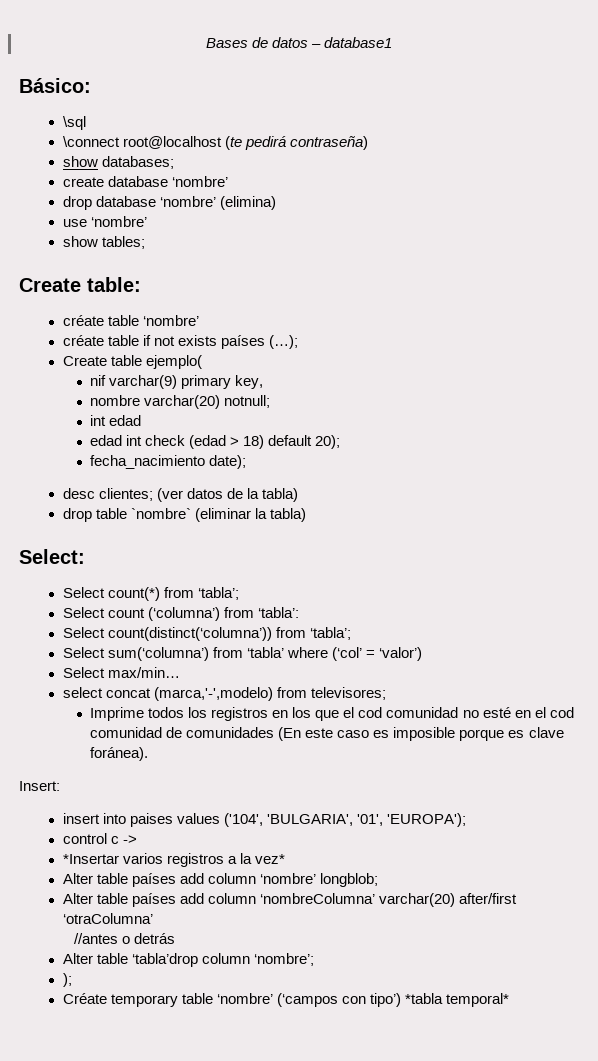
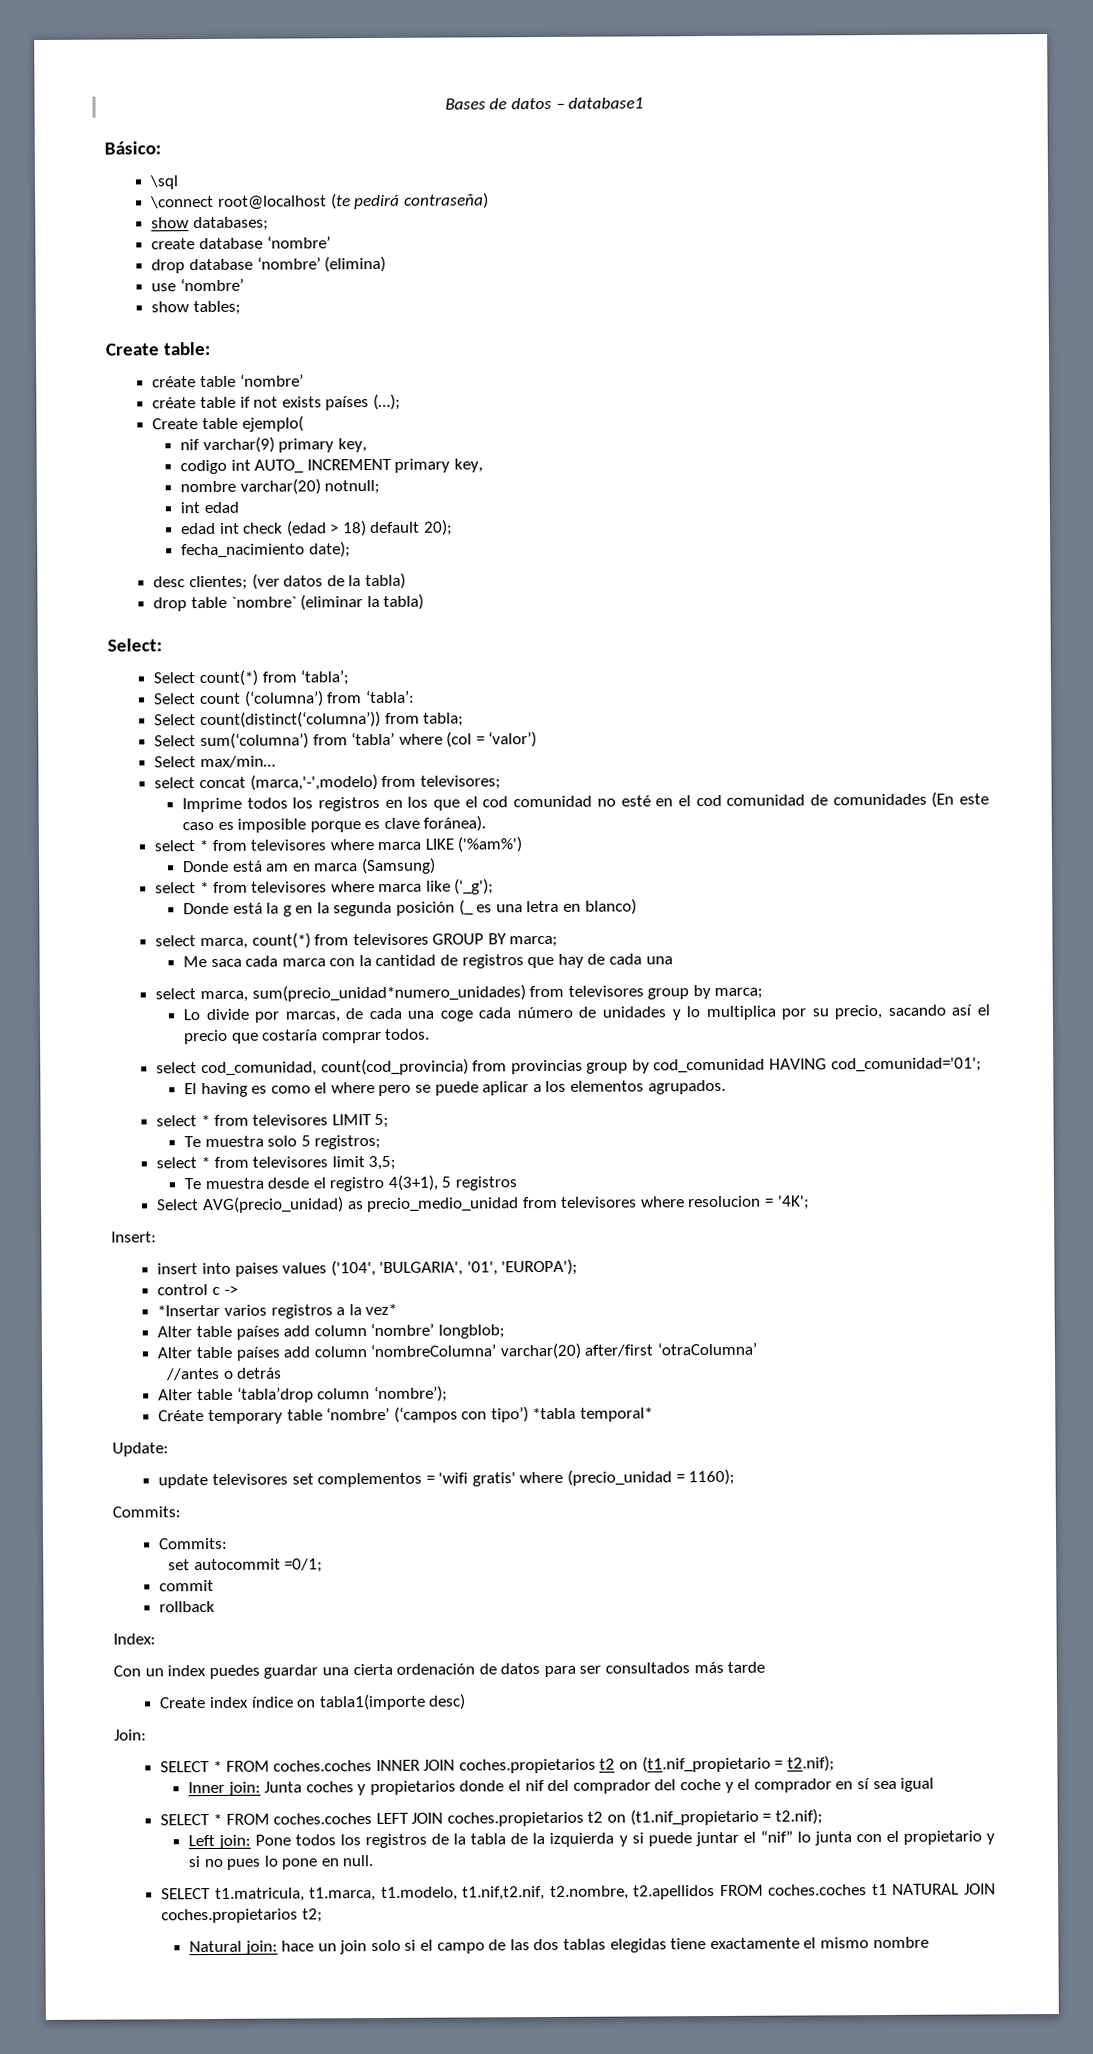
+ codigo int AUTO_ INCREMENT primary key,
- Select count(distinct(‘columna’)) from ‘tabla’;
+ Select count(distinct(‘columna’)) from tabla;
- Select sum(‘columna’) from ‘tabla’ where (‘col’ = ‘valor’)
+ Select sum(‘columna’) from ‘tabla’ where (col = ‘valor’)
+ select * from televisores where marca LIKE ('%am%')
+ Donde está am en marca (Samsung)
+ select * from televisores where marca like ('_g');
+ Donde está la g en la segunda posición (_ es una letra en blanco)
+ select marca, count(*) from televisores GROUP BY marca;
+ Me saca cada marca con la cantidad de registros que hay de cada una
+ select marca, sum(precio_unidad*numero_unidades) from televisores group by marca;
+ Lo divide por marcas, de cada una coge cada número de unidades y lo multiplica por su precio, sacando así el precio que costaría comprar todos.
+ select cod_comunidad, count(cod_provincia) from provincias group by cod_comunidad HAVING cod_comunidad='01';
+ El having es como el where pero se puede aplicar a los elementos agrupados.
+ select * from televisores LIMIT 5;
+ Te muestra solo 5 registros;
+ select * from televisores limit 3,5;
+ Te muestra desde el registro 4(3+1), 5 registros
+ Select AVG(precio_unidad) as precio_medio_unidad from televisores where resolucion = '4K';
- Alter table ‘tabla’drop column ‘nombre’;
- );
+ Alter table ‘tabla’drop column ‘nombre’);
+ Update:
+ update televisores set complementos = 'wifi gratis' where (precio_unidad = 1160);
+ Commits:
+ Commits:
+ set autocommit =0/1;
+ commit
+ rollback
+ Index:
+ Con un index puedes guardar una cierta ordenación de datos para ser consultados más tarde
+ Create index índice on tabla1(importe desc)
+ Join:
+ SELECT * FROM coches.coches INNER JOIN coches.propietarios t2 on (t1.nif_propietario = t2.nif);
+ Inner join: Junta coches y propietarios donde el nif del comprador del coche y el comprador en sí sea igual
+ SELECT * FROM coches.coches LEFT JOIN coches.propietarios t2 on (t1.nif_propietario = t2.nif);
+ Left join: Pone todos los registros de la tabla de la izquierda y si puede juntar el “nif” lo junta con el propietario y si no pues lo pone en null.
+ SELECT t1.matricula, t1.marca, t1.modelo, t1.nif,t2.nif, t2.nombre, t2.apellidos FROM coches.coches t1 NATURAL JOIN coches.propietarios t2;
+ Natural join: hace un join solo si el campo de las dos tablas elegidas tiene exactamente el mismo nombre

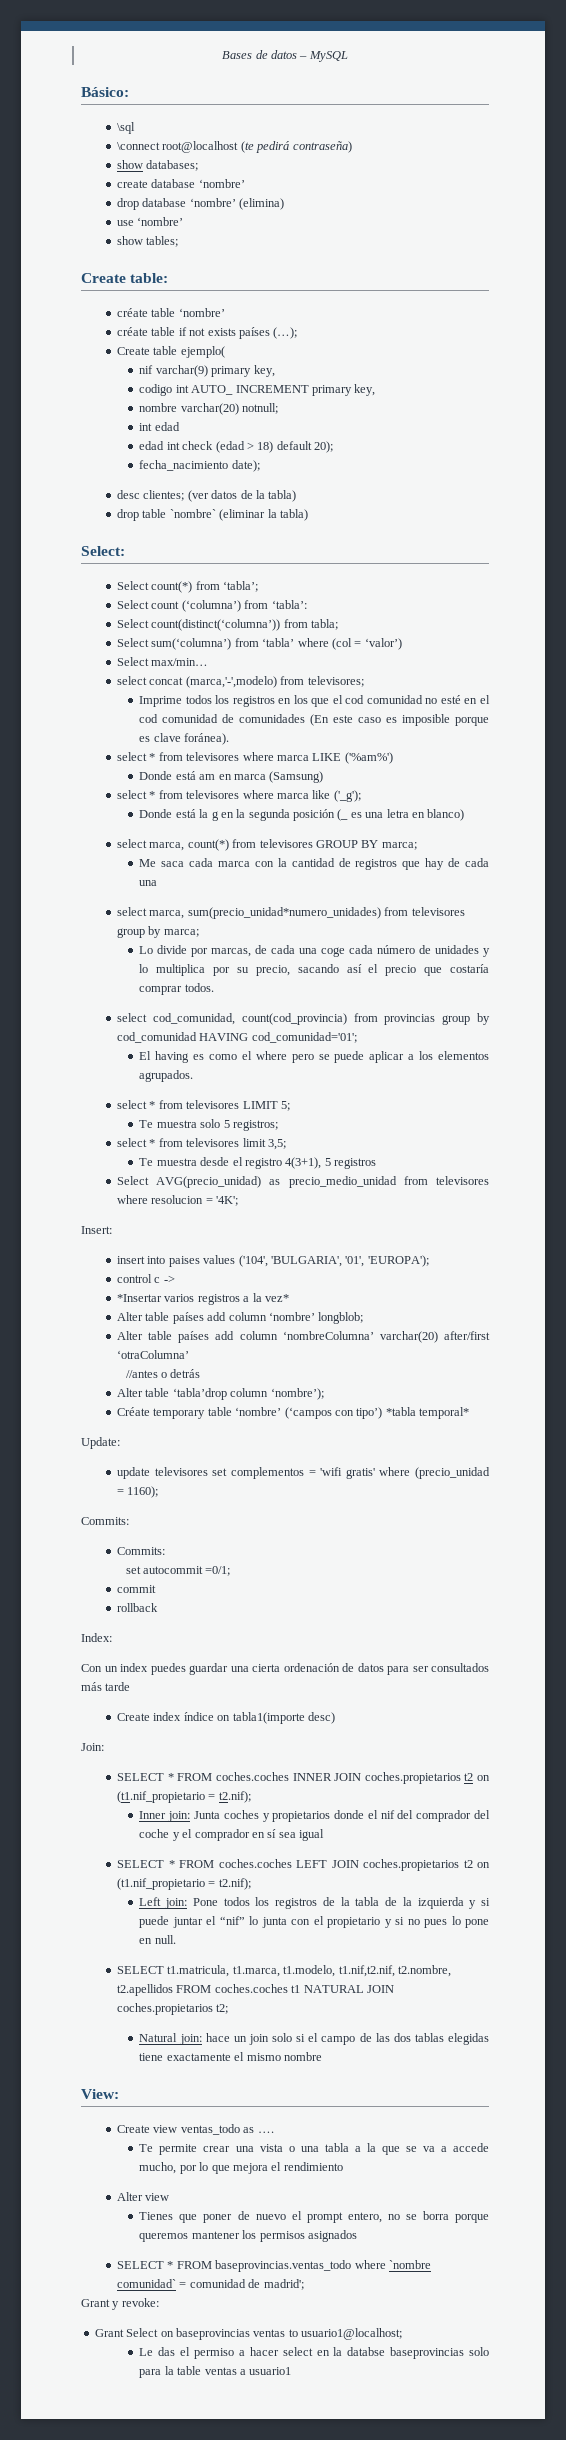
- Bases de datos – database1
+ Bases de datos – MySQL
+ View:
+ Create view ventas_todo as ….
+ Te permite crear una vista o una tabla a la que se va a accede mucho, por lo que mejora el rendimiento
+ Alter view
+ Tienes que poner de nuevo el prompt entero, no se borra porque queremos mantener los permisos asignados
+ SELECT * FROM baseprovincias.ventas_todo where `nombre comunidad` = comunidad de madrid';
+ Grant y revoke:
+ Grant Select on baseprovincias ventas to usuario1@localhost;
+ Le das el permiso a hacer select en la databse baseprovincias solo para la table ventas a usuario1

